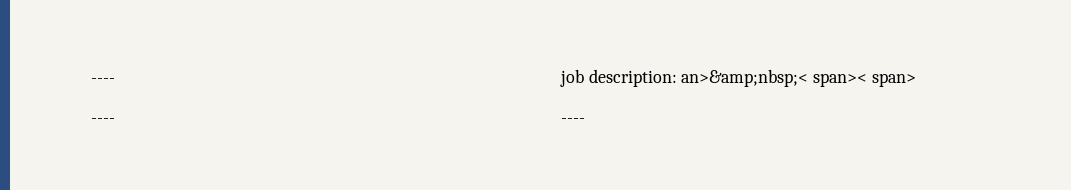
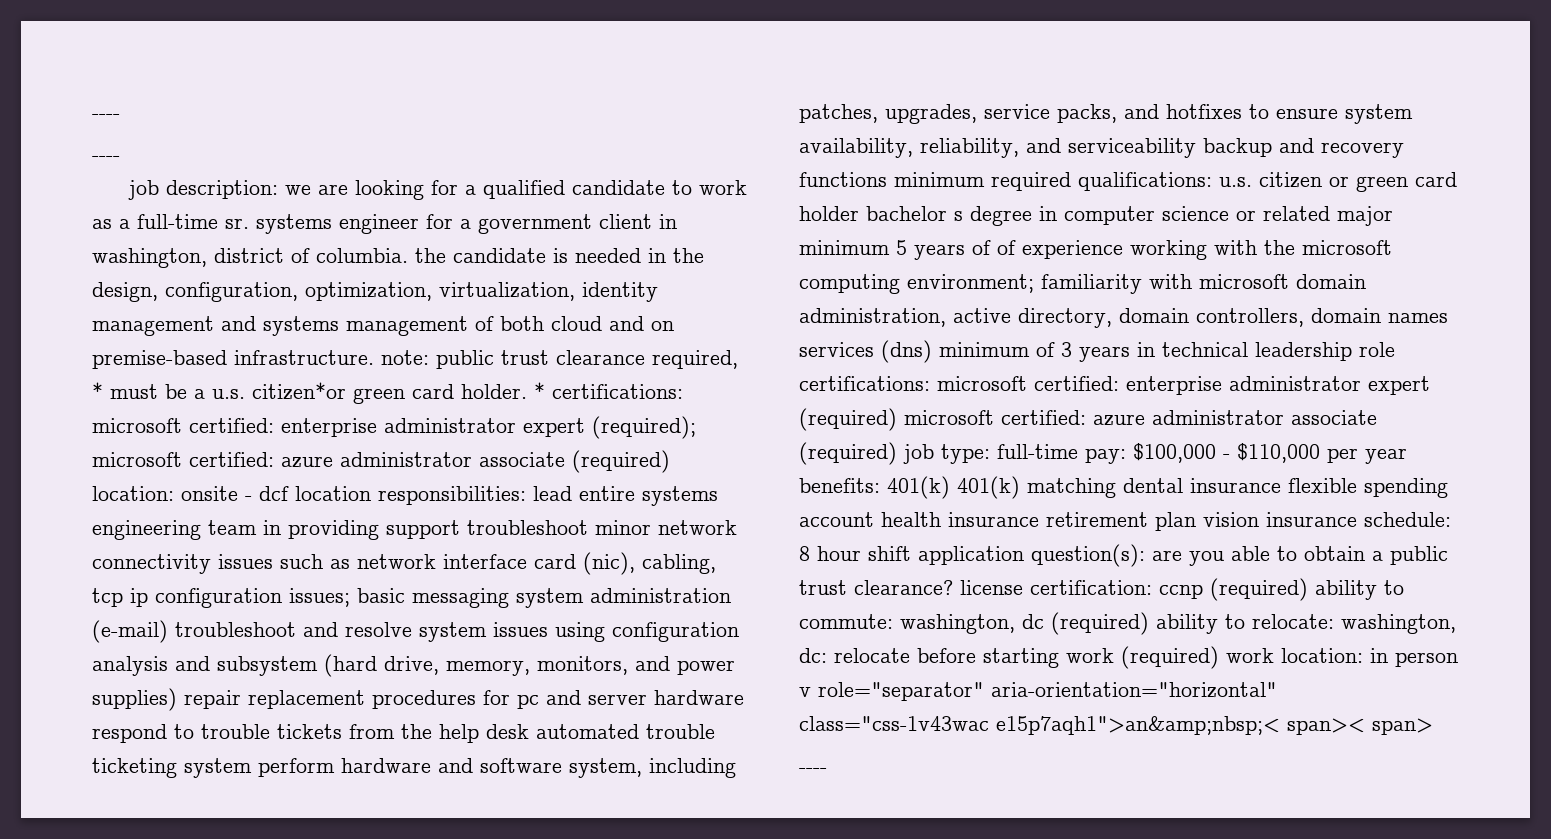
- job description: an>&amp;nbsp;< span>< span>
+ job description: we are looking for a qualified candidate to work as a full-time sr. systems engineer for a government client in washington, district of columbia. the candidate is needed in the design, configuration, optimization, virtualization, identity management and systems management of both cloud and on premise-based infrastructure. note: public trust clearance required, * must be a u.s. citizen*or green card holder. * certifications: microsoft certified: enterprise administrator expert (required); microsoft certified: azure administrator associate (required) location: onsite - dcf location responsibilities: lead entire systems engineering team in providing support troubleshoot minor network connectivity issues such as network interface card (nic), cabling, tcp ip configuration issues; basic messaging system administration (e-mail) troubleshoot and resolve system issues using configuration analysis and subsystem (hard drive, memory, monitors, and power supplies) repair replacement procedures for pc and server hardware respond to trouble tickets from the help desk automated trouble ticketing system perform hardware and software system, including patches, upgrades, service packs, and hotfixes to ensure system availability, reliability, and serviceability backup and recovery functions minimum required qualifications: u.s. citizen or green card holder bachelor s degree in computer science or related major minimum 5 years of of experience working with the microsoft computing environment; familiarity with microsoft domain administration, active directory, domain controllers, domain names services (dns) minimum of 3 years in technical leadership role certifications: microsoft certified: enterprise administrator expert (required) microsoft certified: azure administrator associate (required) job type: full-time pay: $100,000 - $110,000 per year benefits: 401(k) 401(k) matching dental insurance flexible spending account health insurance retirement plan vision insurance schedule: 8 hour shift application question(s): are you able to obtain a public trust clearance? license certification: ccnp (required) ability to commute: washington, dc (required) ability to relocate: washington, dc: relocate before starting work (required) work location: in person v role="separator" aria-orientation="horizontal" class="css-1v43wac e15p7aqh1">an&amp;nbsp;< span>< span>

